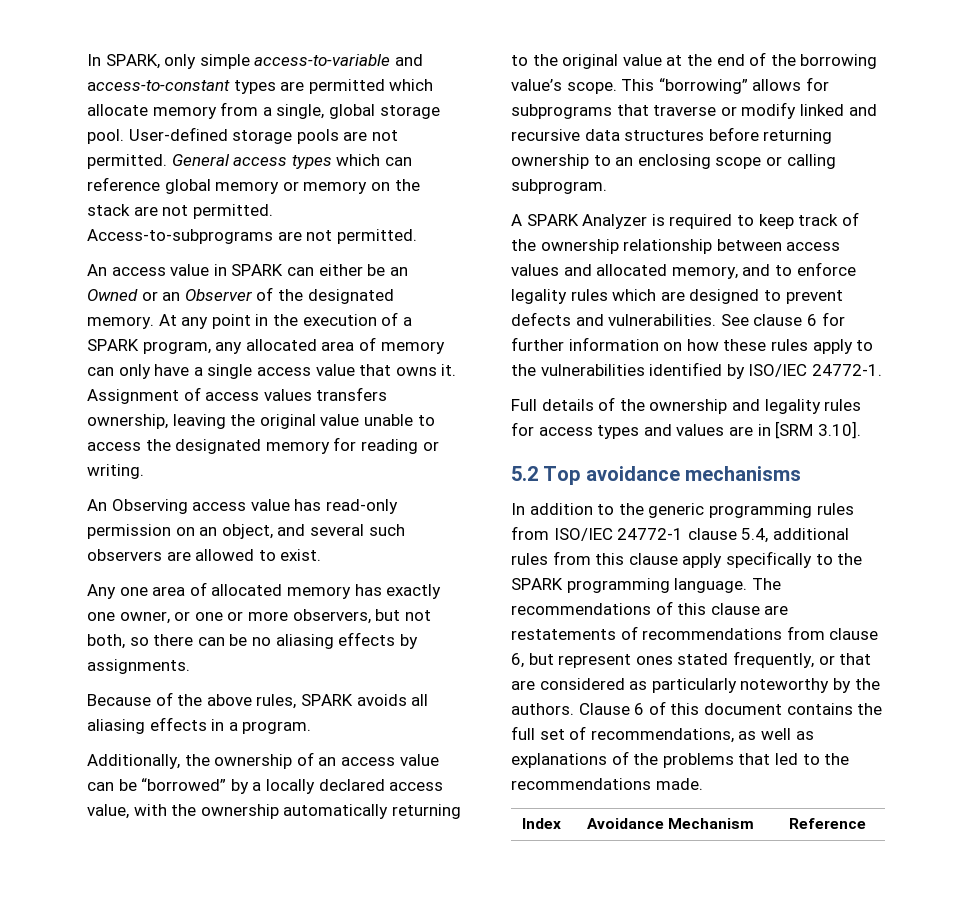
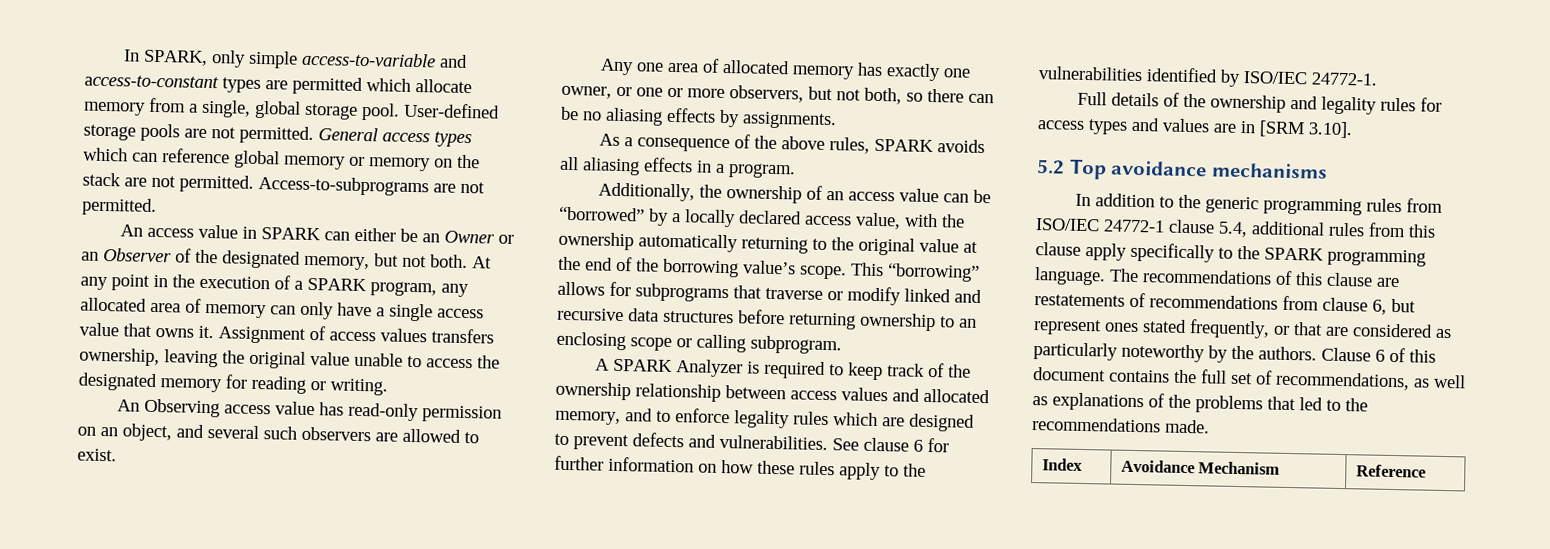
- An access value in SPARK can either be an Owned or an Observer of the designated memory.
+ An access value in SPARK can either be an Owner or an Observer of the designated memory, but not both.
- Because of the above rules, SPARK avoids all aliasing effects in a program.
+ As a consequence of the above rules, SPARK avoids all aliasing effects in a program.

